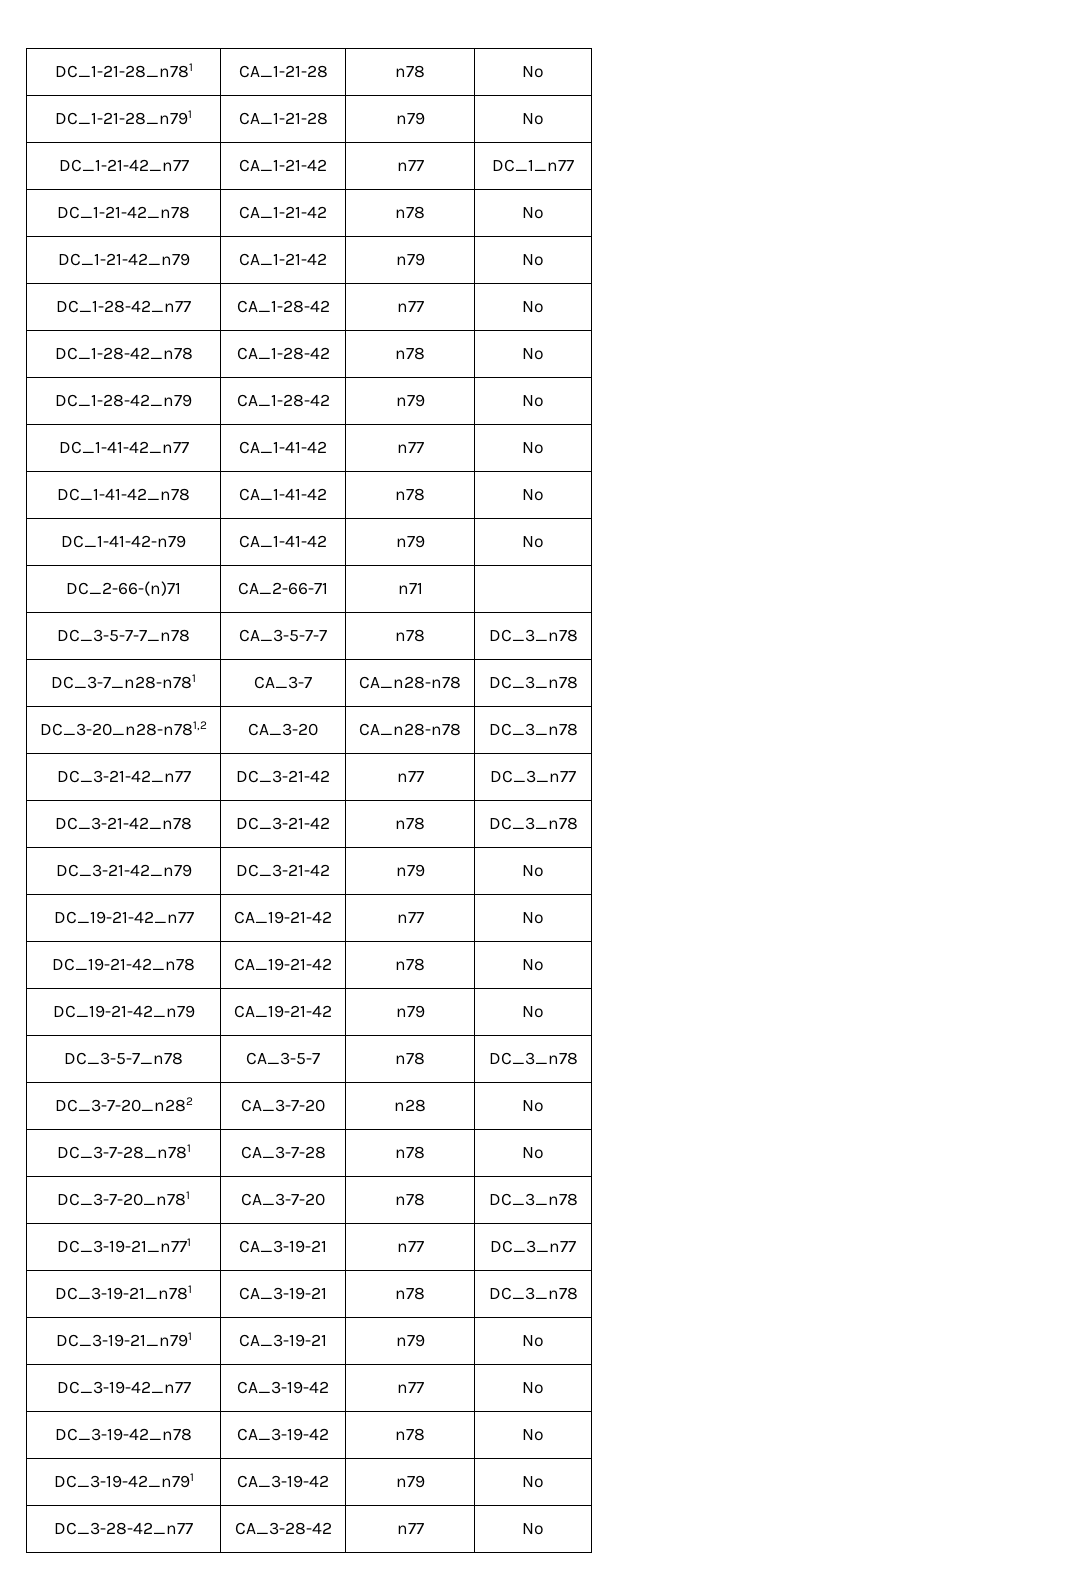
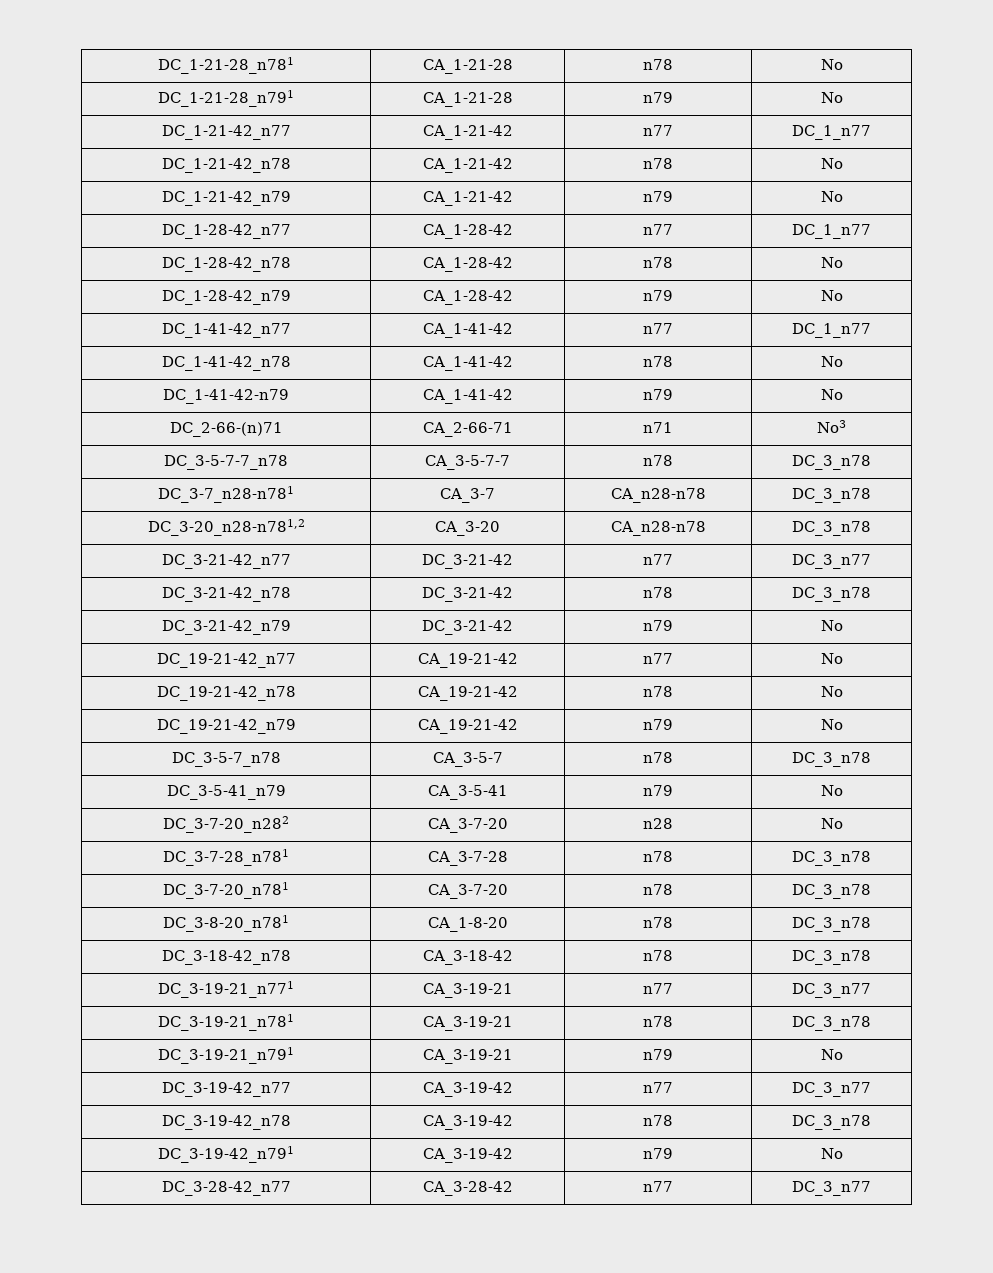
- DC_1-28-42_n77 | CA_1-28-42 | n77 | No
+ DC_1-28-42_n77 | CA_1-28-42 | n77 | DC_1_n77
- DC_1-41-42_n77 | CA_1-41-42 | n77 | No
+ DC_1-41-42_n77 | CA_1-41-42 | n77 | DC_1_n77
- DC_2-66-(n)71 | CA_2-66-71 | n71 |
+ DC_2-66-(n)71 | CA_2-66-71 | n71 | No3
+ DC_3-5-41_n79 | CA_3-5-41 | n79 | No
- DC_3-7-28_n781 | CA_3-7-28 | n78 | No
+ DC_3-7-28_n781 | CA_3-7-28 | n78 | DC_3_n78
+ DC_3-8-20_n781 | CA_1-8-20 | n78 | DC_3_n78
+ DC_3-18-42_n78 | CA_3-18-42 | n78 | DC_3_n78
- DC_3-19-42_n77 | CA_3-19-42 | n77 | No
+ DC_3-19-42_n77 | CA_3-19-42 | n77 | DC_3_n77
- DC_3-19-42_n78 | CA_3-19-42 | n78 | No
+ DC_3-19-42_n78 | CA_3-19-42 | n78 | DC_3_n78
- DC_3-28-42_n77 | CA_3-28-42 | n77 | No
+ DC_3-28-42_n77 | CA_3-28-42 | n77 | DC_3_n77

